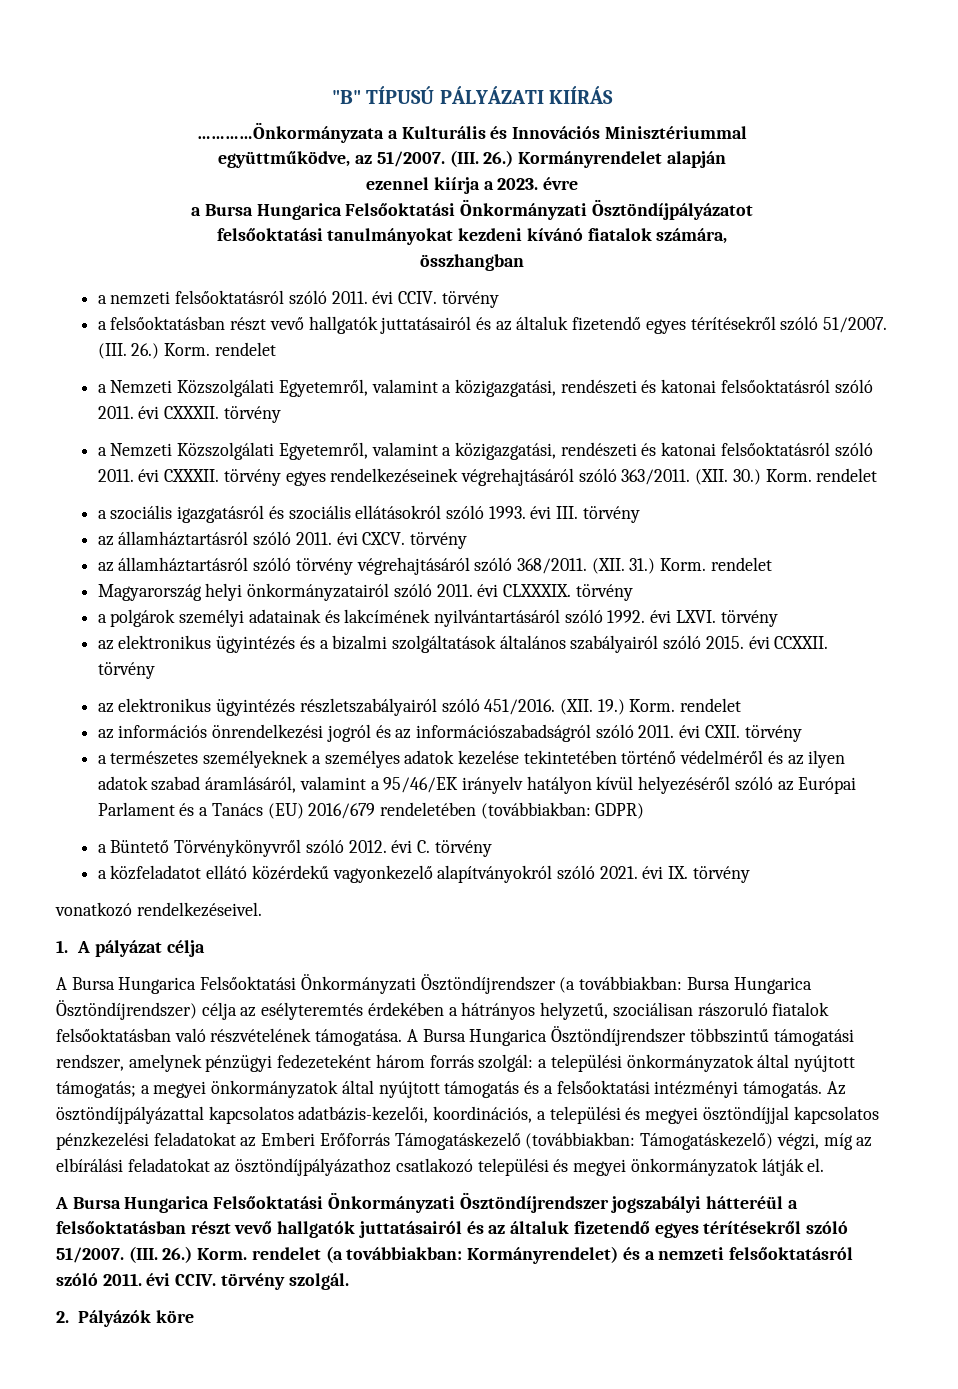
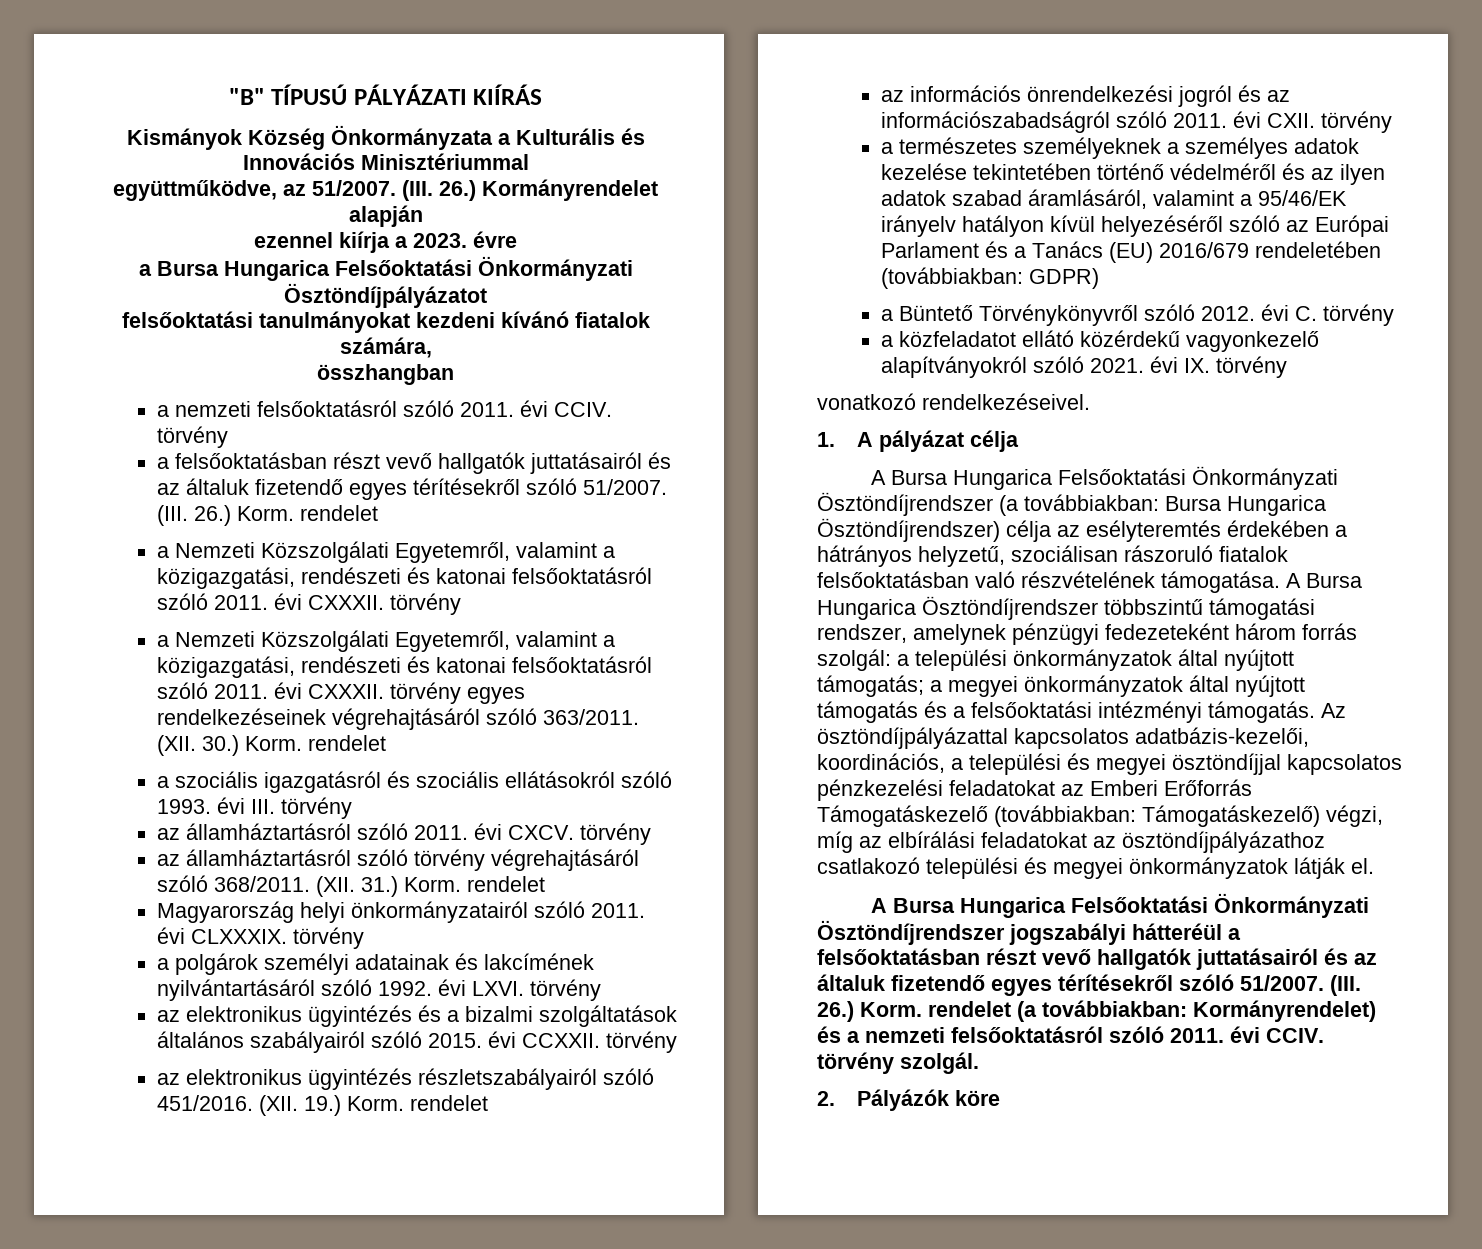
- …………Önkormányzata a Kulturális és Innovációs Minisztériummal
+ Kismányok Község Önkormányzata a Kulturális és Innovációs Minisztériummal

